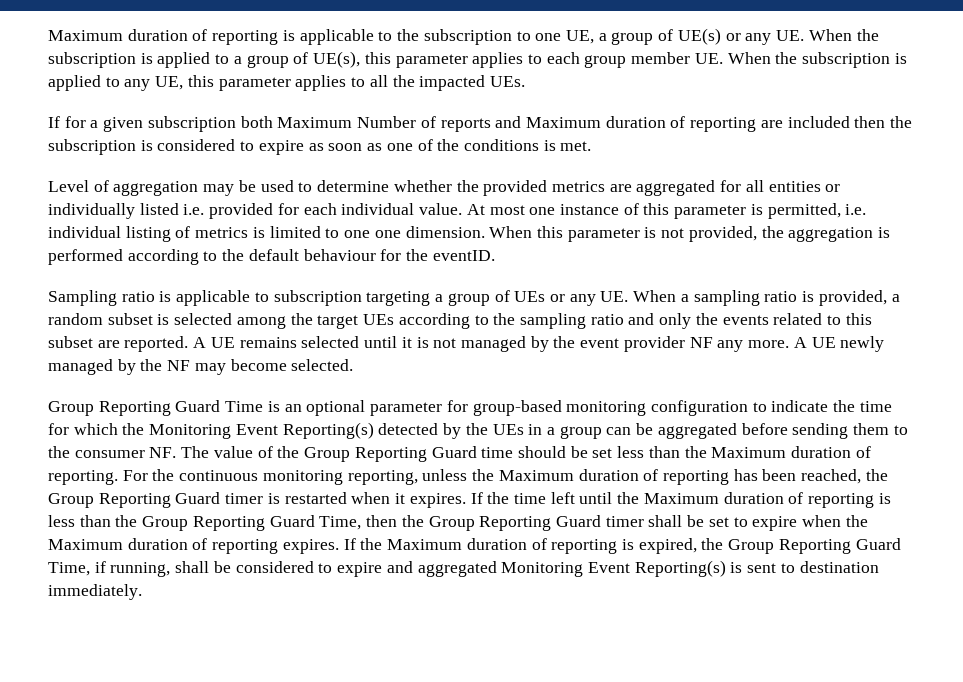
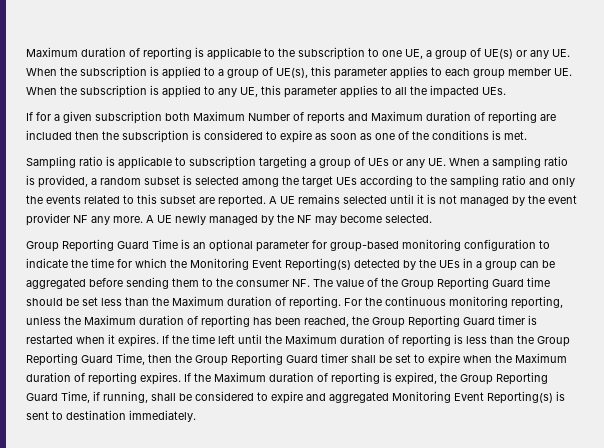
- Level of aggregation may be used to determine whether the provided metrics are aggregated for all entities or individually listed i.e. provided for each individual value. At most one instance of this parameter is permitted, i.e. individual listing of metrics is limited to one one dimension. When this parameter is not provided, the aggregation is performed according to the default behaviour for the eventID.

